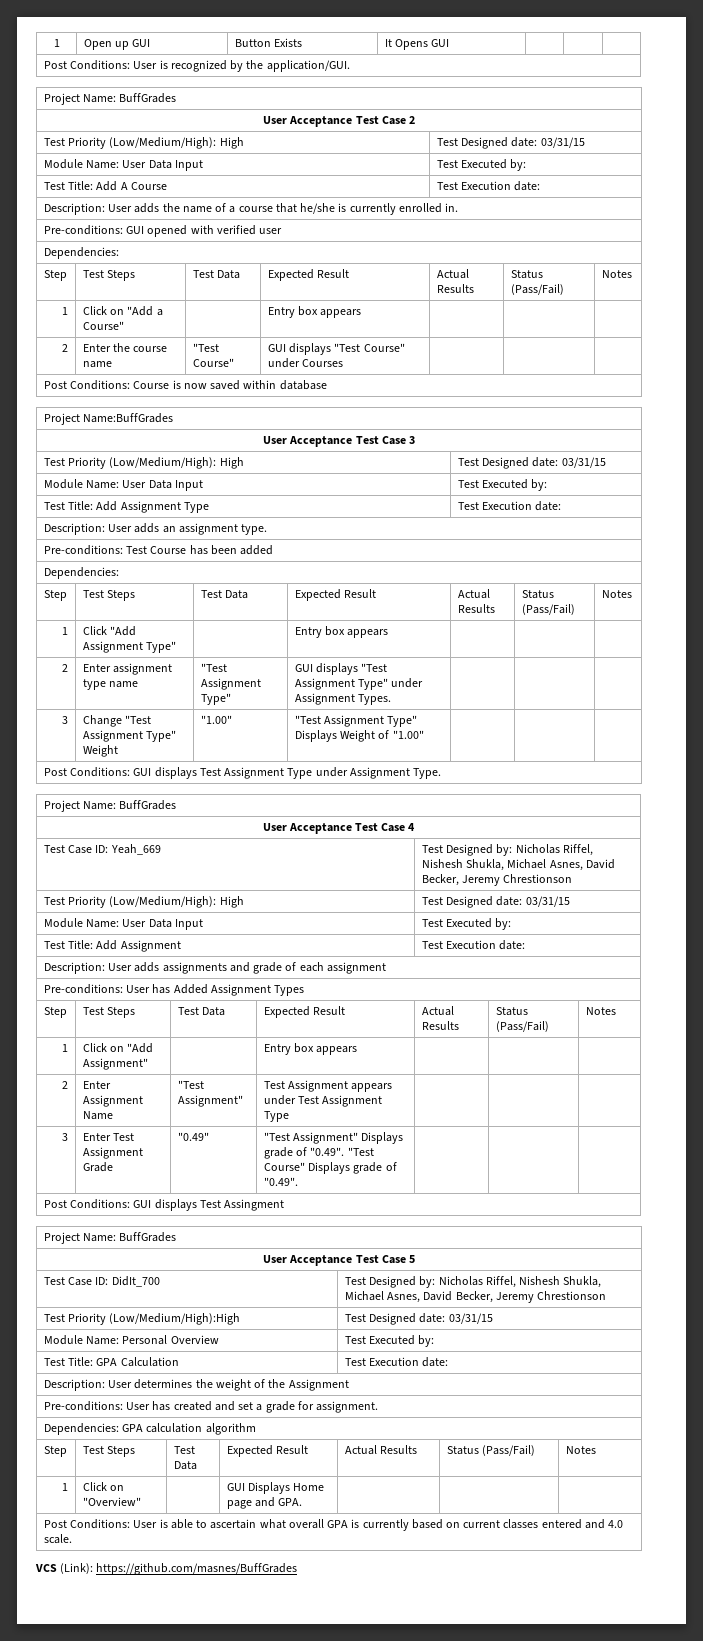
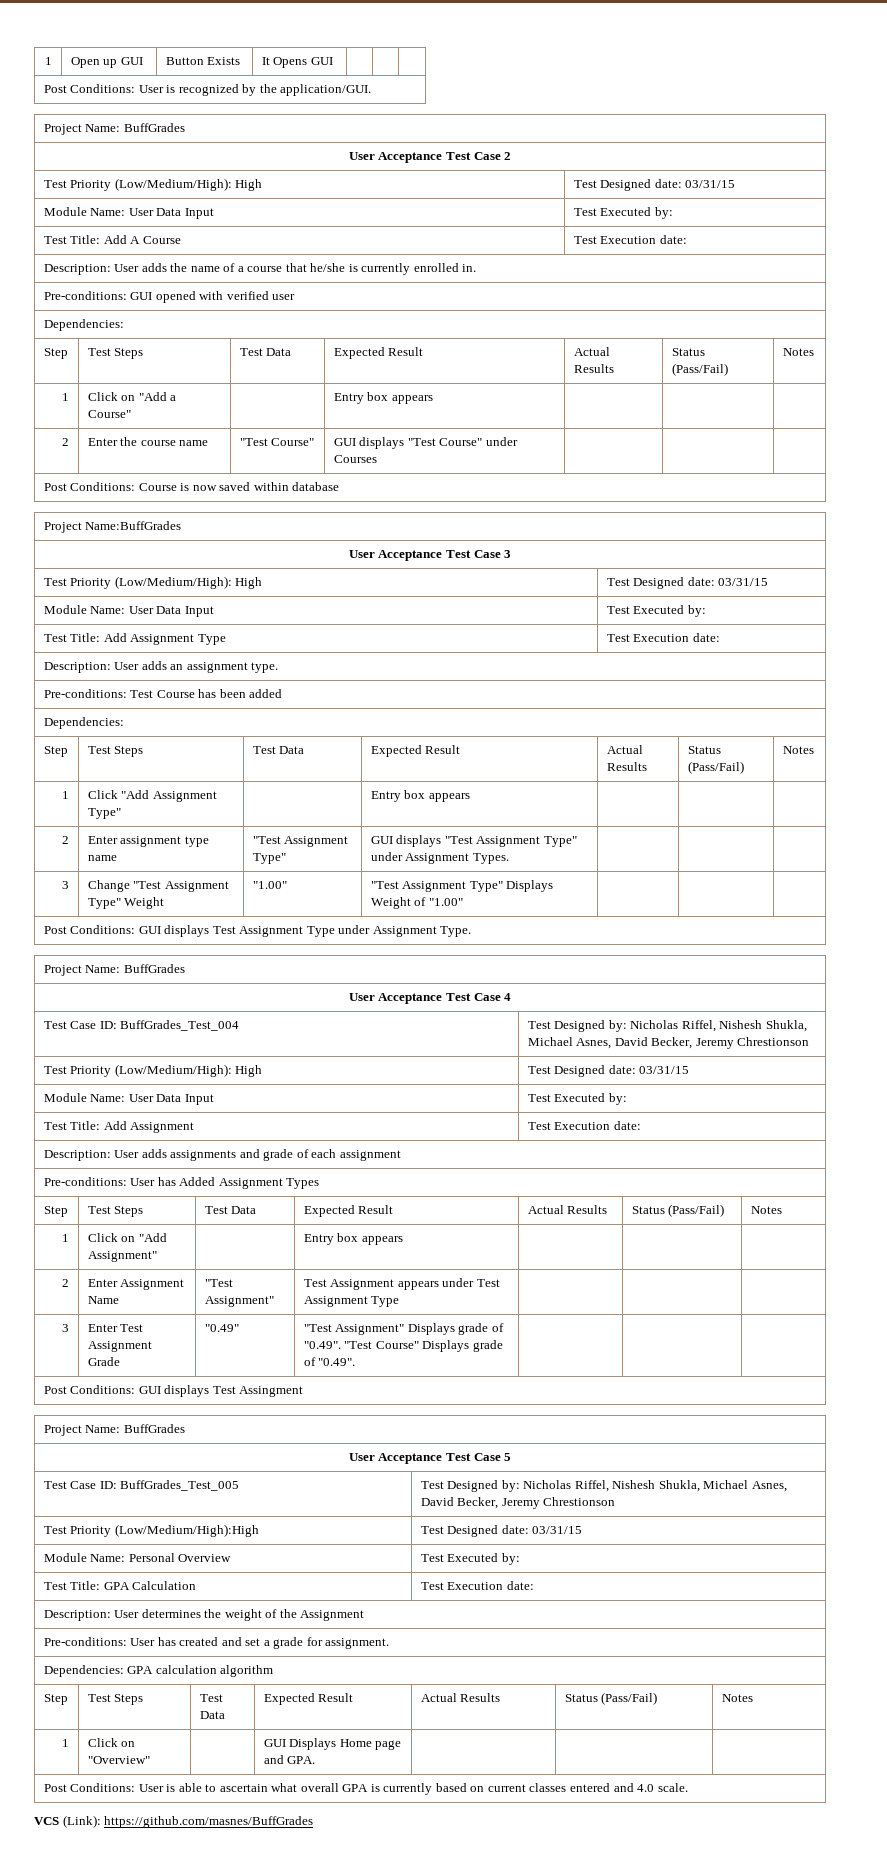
- Test Case ID: Yeah_669 | Test Designed by: Nicholas Riffel, Nishesh Shukla, Michael Asnes, David Becker, Jeremy Chrestionson
+ Test Case ID: BuffGrades_Test_004 | Test Designed by: Nicholas Riffel, Nishesh Shukla, Michael Asnes, David Becker, Jeremy Chrestionson
- Test Case ID: DidIt_700 | Test Designed by: Nicholas Riffel, Nishesh Shukla, Michael Asnes, David Becker, Jeremy Chrestionson
+ Test Case ID: BuffGrades_Test_005 | Test Designed by: Nicholas Riffel, Nishesh Shukla, Michael Asnes, David Becker, Jeremy Chrestionson

